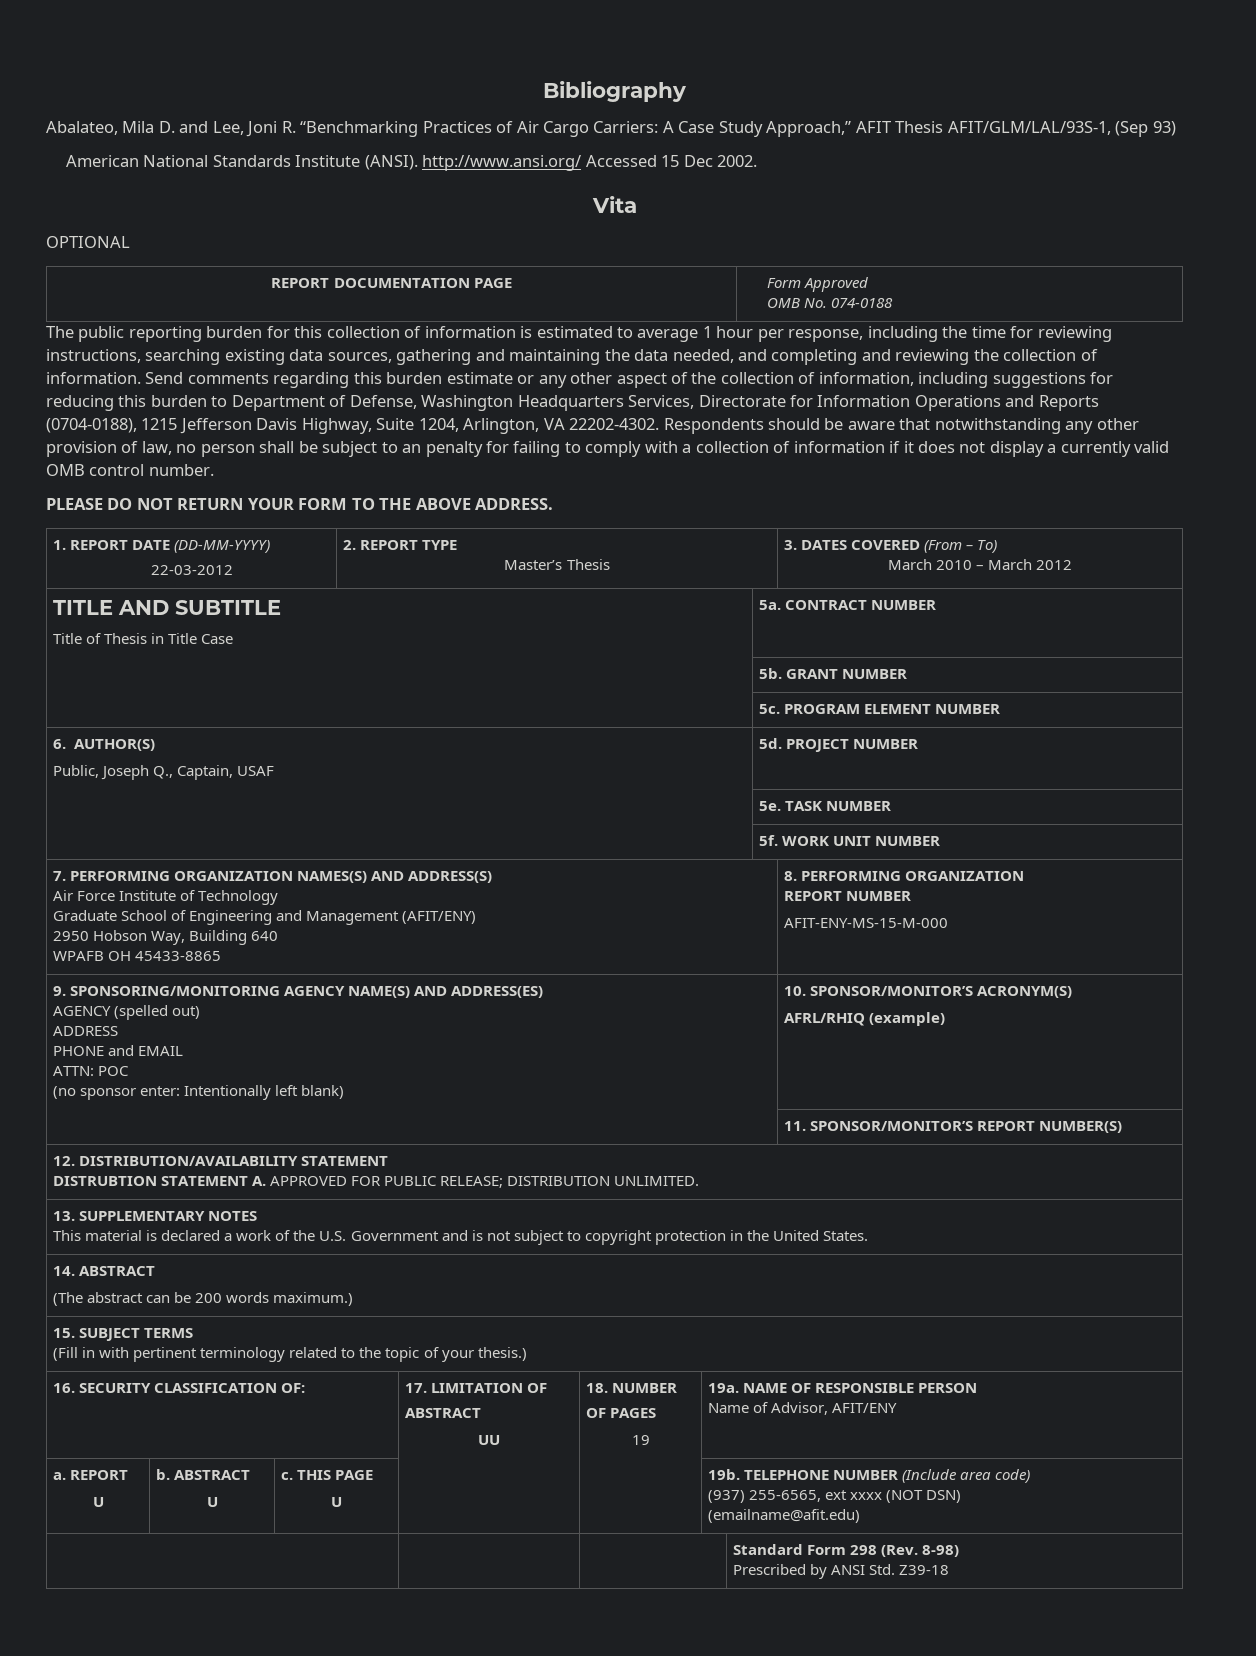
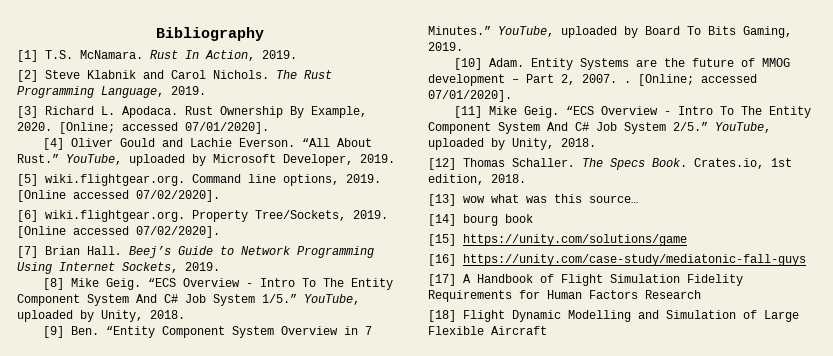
- Abalateo, Mila D. and Lee, Joni R. “Benchmarking Practices of Air Cargo Carriers: A Case Study Approach,” AFIT Thesis AFIT/GLM/LAL/93S-1, (Sep 93)
- American National Standards Institute (ANSI). http://www.ansi.org/ Accessed 15 Dec 2002.
- Vita
- OPTIONAL
- REPORT DOCUMENTATION PAGE | Form Approved
- OMB No. 074-0188
- The public reporting burden for this collection of information is estimated to average 1 hour per response, including the time for reviewing instructions, searching existing data sources, gathering and maintaining the data needed, and completing and reviewing the collection of information. Send comments regarding this burden estimate or any other aspect of the collection of information, including suggestions for reducing this burden to Department of Defense, Washington Headquarters Services, Directorate for Information Operations and Reports (0704-0188), 1215 Jefferson Davis Highway, Suite 1204, Arlington, VA 22202-4302. Respondents should be aware that notwithstanding any other provision of law, no person shall be subject to an penalty for failing to comply with a collection of information if it does not display a currently valid OMB control number.
- PLEASE DO NOT RETURN YOUR FORM TO THE ABOVE ADDRESS.
- 1. REPORT DATE (DD-MM-YYYY)
- 22-03-2012 | 2. REPORT TYPE
- Master’s Thesis | 3. DATES COVERED (From – To)
- March 2010 – March 2012
- TITLE AND SUBTITLE
- Title of Thesis in Title Case | 5a. CONTRACT NUMBER
- | 5b. GRANT NUMBER
- | 5c. PROGRAM ELEMENT NUMBER
- 6. AUTHOR(S)
- Public, Joseph Q., Captain, USAF | 5d. PROJECT NUMBER
- | 5e. TASK NUMBER
- | 5f. WORK UNIT NUMBER
- 7. PERFORMING ORGANIZATION NAMES(S) AND ADDRESS(S)
- Air Force Institute of Technology
- Graduate School of Engineering and Management (AFIT/ENY)
- 2950 Hobson Way, Building 640
- WPAFB OH 45433-8865 | 8. PERFORMING ORGANIZATION
- REPORT NUMBER
- AFIT-ENY-MS-15-M-000
- 9. SPONSORING/MONITORING AGENCY NAME(S) AND ADDRESS(ES)
- AGENCY (spelled out)
- ADDRESS
- PHONE and EMAIL
- ATTN: POC
- (no sponsor enter: Intentionally left blank) | 10. SPONSOR/MONITOR’S ACRONYM(S)
- AFRL/RHIQ (example)
- | 11. SPONSOR/MONITOR’S REPORT NUMBER(S)
- 12. DISTRIBUTION/AVAILABILITY STATEMENT
- DISTRUBTION STATEMENT A. APPROVED FOR PUBLIC RELEASE; DISTRIBUTION UNLIMITED.
- 13. SUPPLEMENTARY NOTES
- This material is declared a work of the U.S. Government and is not subject to copyright protection in the United States.
- 14. ABSTRACT
- (The abstract can be 200 words maximum.)
- 15. SUBJECT TERMS
- (Fill in with pertinent terminology related to the topic of your thesis.)
- 16. SECURITY CLASSIFICATION OF: | 17. LIMITATION OF
- ABSTRACT
- UU | 18. NUMBER
- OF PAGES
- 19 | 19a. NAME OF RESPONSIBLE PERSON
- Name of Advisor, AFIT/ENY
- a. REPORT
- U | b. ABSTRACT
- U | c. THIS PAGE
- U | | | 19b. TELEPHONE NUMBER (Include area code)
- (937) 255-6565, ext xxxx (NOT DSN)
- (emailname@afit.edu)
- | | | Standard Form 298 (Rev. 8-98)
- Prescribed by ANSI Std. Z39-18
+ [1] T.S. McNamara. Rust In Action, 2019.
+ [2] Steve Klabnik and Carol Nichols. The Rust Programming Language, 2019.
+ [3] Richard L. Apodaca. Rust Ownership By Example, 2020. [Online; accessed 07/01/2020].
+ [4] Oliver Gould and Lachie Everson. “All About Rust.” YouTube, uploaded by Microsoft Developer, 2019.
+ [5] wiki.flightgear.org. Command line options, 2019. [Online accessed 07/02/2020].
+ [6] wiki.flightgear.org. Property Tree/Sockets, 2019. [Online accessed 07/02/2020].
+ [7] Brian Hall. Beej’s Guide to Network Programming Using Internet Sockets, 2019.
+ [8] Mike Geig. “ECS Overview - Intro To The Entity Component System And C# Job System 1/5.” YouTube, uploaded by Unity, 2018.
+ [9] Ben. “Entity Component System Overview in 7 Minutes.” YouTube, uploaded by Board To Bits Gaming, 2019.
+ [10] Adam. Entity Systems are the future of MMOG development – Part 2, 2007. . [Online; accessed 07/01/2020].
+ [11] Mike Geig. “ECS Overview - Intro To The Entity Component System And C# Job System 2/5.” YouTube, uploaded by Unity, 2018.
+ [12] Thomas Schaller. The Specs Book. Crates.io, 1st edition, 2018.
+ [13] wow what was this source…
+ [14] bourg book
+ [15] https://unity.com/solutions/game
+ [16] https://unity.com/case-study/mediatonic-fall-guys
+ [17] A Handbook of Flight Simulation Fidelity Requirements for Human Factors Research
+ [18] Flight Dynamic Modelling and Simulation of Large Flexible Aircraft

